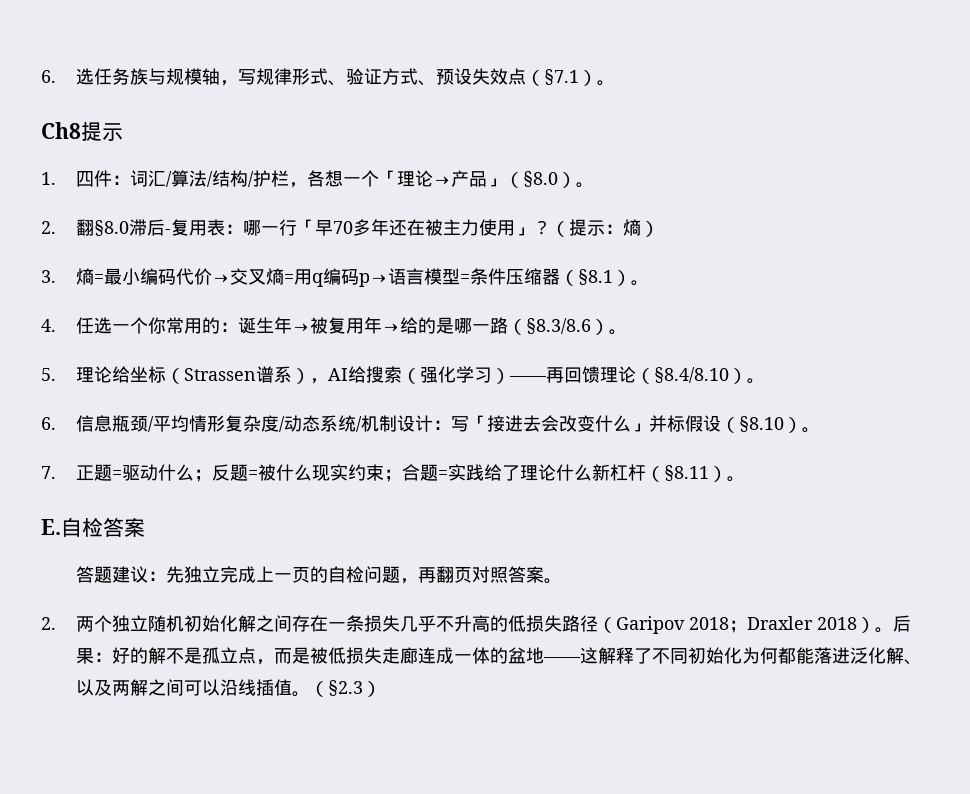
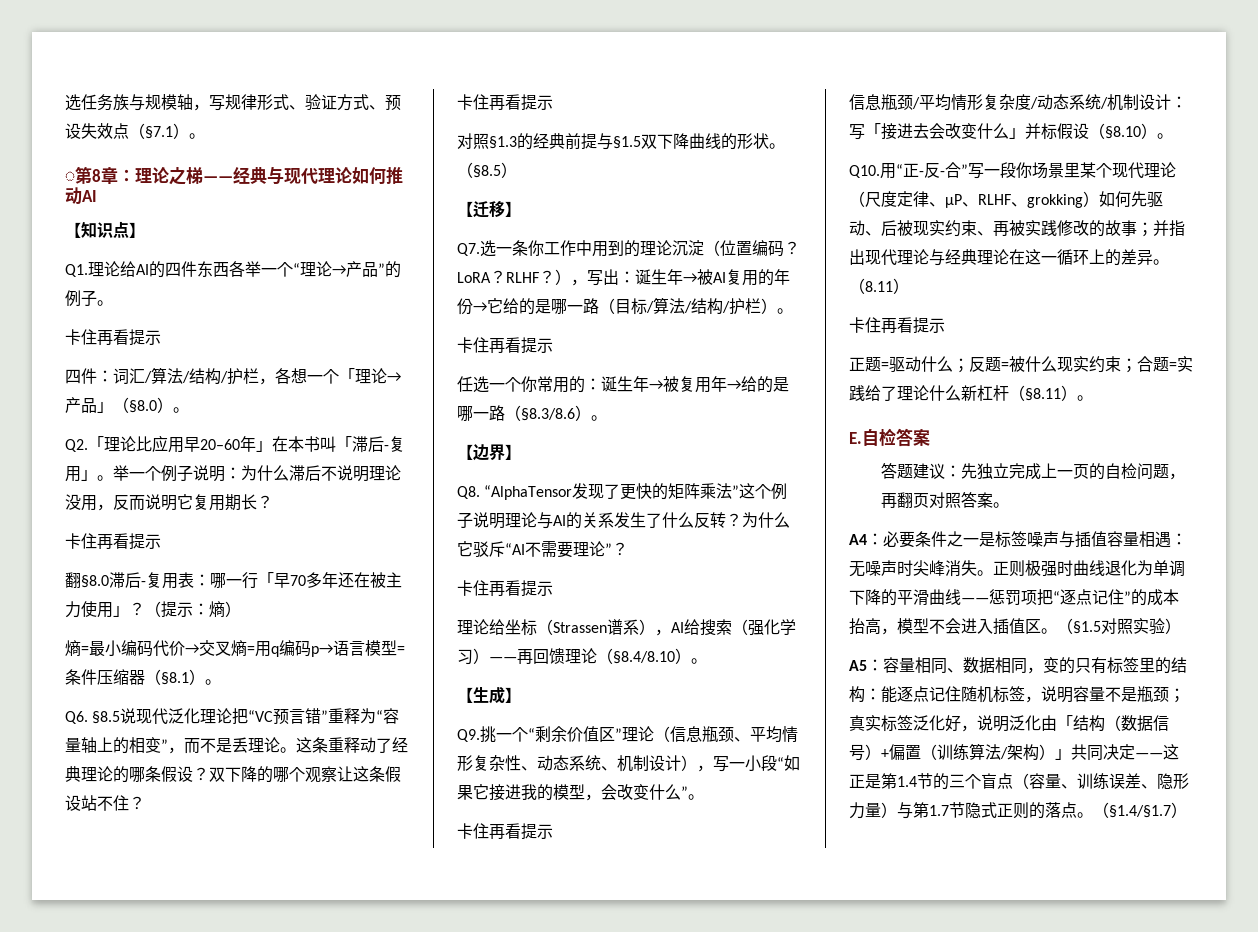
- 6.选任务族与规模轴，写规律形式、验证方式、预设失效点（§7.1）。
+ 选任务族与规模轴，写规律形式、验证方式、预设失效点（§7.1）。
- Ch8提示
- 1.四件：词汇/算法/结构/护栏，各想一个「理论→产品」（§8.0）。
+ ◌第8章：理论之梯——经典与现代理论如何推动AI
+ 【知识点】
+ Q1.理论给AI的四件东西各举一个“理论→产品”的例子。
+ 卡住再看提示
+ 四件：词汇/算法/结构/护栏，各想一个「理论→产品」（§8.0）。
- 2.翻§8.0滞后-复用表：哪一行「早70多年还在被主力使用」？
+ Q2.「理论比应用早20–60年」在本书叫「滞后-复用」。举一个例子说明：为什么滞后不说明理论没用，反而说明它复用期长？
+ 卡住再看提示
+ 翻§8.0滞后-复用表：哪一行「早70多年还在被主力使用」？
- 3.熵=最小编码代价→交叉熵=用q编码p→语言模型=条件压缩器（§8.1）。
+ 熵=最小编码代价→交叉熵=用q编码p→语言模型=条件压缩器（§8.1）。
- 4.任选一个你常用的：诞生年→被复用年→给的是哪一路（§8.3/8.6）。
+ Q6. §8.5说现代泛化理论把“VC预言错”重释为“容量轴上的相变”，而不是丢理论。这条重释动了经典理论的哪条假设？双下降的哪个观察让这条假设站不住？
+ 卡住再看提示
+ 对照§1.3的经典前提与§1.5双下降曲线的形状。（§8.5）
+ 【迁移】
+ Q7.选一条你工作中用到的理论沉淀（位置编码？LoRA？RLHF？），写出：诞生年→被AI复用的年份→它给的是哪一路（目标/算法/结构/护栏）。
+ 卡住再看提示
+ 任选一个你常用的：诞生年→被复用年→给的是哪一路（§8.3/8.6）。
- 5.理论给坐标（Strassen谱系），AI给搜索（强化学习）——再回馈理论（§8.4/8.10）。
+ 【边界】
+ Q8. “AlphaTensor发现了更快的矩阵乘法”这个例子说明理论与AI的关系发生了什么反转？为什么它驳斥“AI不需要理论”？
+ 卡住再看提示
+ 理论给坐标（Strassen谱系），AI给搜索（强化学习）——再回馈理论（§8.4/8.10）。
- 6.信息瓶颈/平均情形复杂度/动态系统/机制设计：写「接进去会改变什么」并标假设（§8.10）。
+ 【生成】
+ Q9.挑一个“剩余价值区”理论（信息瓶颈、平均情形复杂性、动态系统、机制设计），写一小段“如果它接进我的模型，会改变什么”。
+ 卡住再看提示
+ 信息瓶颈/平均情形复杂度/动态系统/机制设计：写「接进去会改变什么」并标假设（§8.10）。
- 7.正题=驱动什么；反题=被什么现实约束；合题=实践给了理论什么新杠杆（§8.11）。
+ Q10.用“正-反-合”写一段你场景里某个现代理论（尺度定律、μP、RLHF、grokking）如何先驱动、后被现实约束、再被实践修改的故事；并指出现代理论与经典理论在这一循环上的差异。（8.11）
+ 卡住再看提示
+ 正题=驱动什么；反题=被什么现实约束；合题=实践给了理论什么新杠杆（§8.11）。
- 2.两个独立随机初始化解之间存在一条损失几乎不升高的低损失路径（Garipov 2018；Draxler 2018）。后果：好的解不是孤立点，而是被低损失走廊连成一体的盆地——这解释了不同初始化为何都能落进泛化解、以及两解之间可以沿线插值。（§2.3）
+ A4：必要条件之一是标签噪声与插值容量相遇：无噪声时尖峰消失。正则极强时曲线退化为单调下降的平滑曲线——惩罚项把“逐点记住”的成本抬高，模型不会进入插值区。（§1.5对照实验）
+ A5：容量相同、数据相同，变的只有标签里的结构：能逐点记住随机标签，说明容量不是瓶颈；真实标签泛化好，说明泛化由「结构（数据信号）+偏置（训练算法/架构）」共同决定——这正是第1.4节的三个盲点（容量、训练误差、隐形力量）与第1.7节隐式正则的落点。（§1.4/§1.7）

